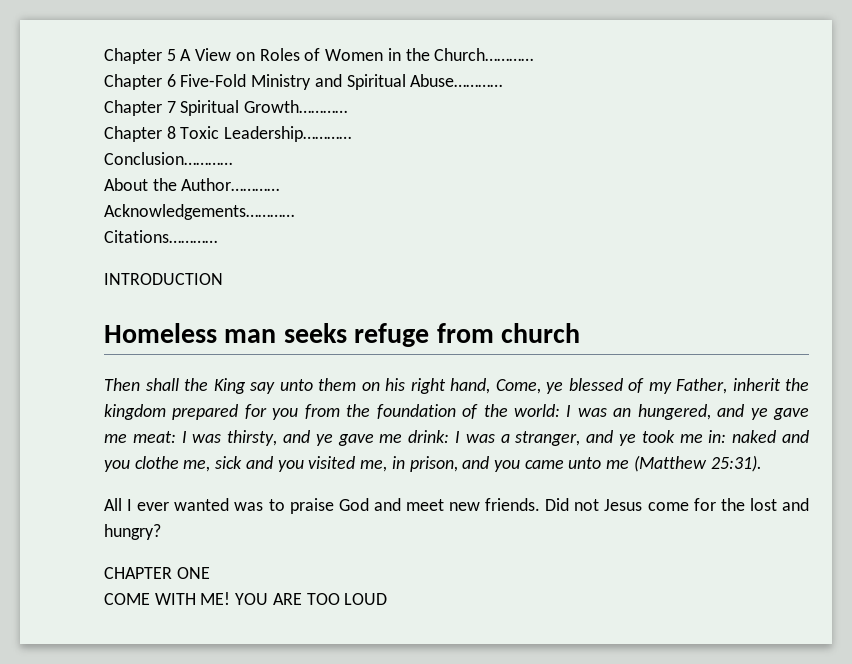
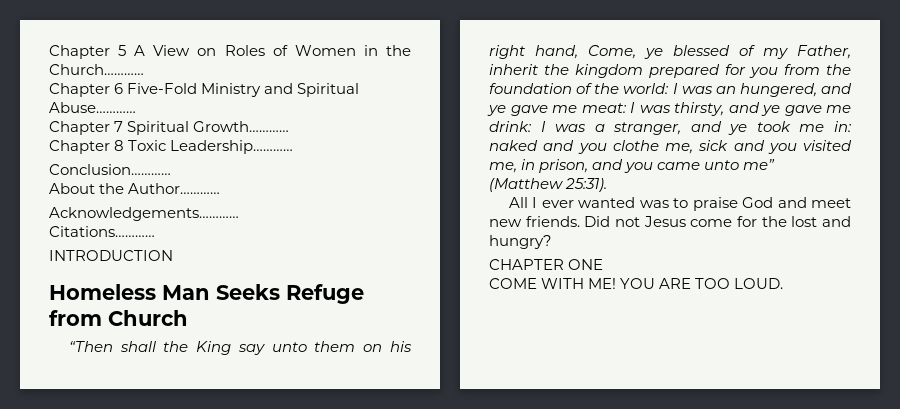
- Homeless man seeks refuge from church
- Then shall the King say unto them on his right hand, Come, ye blessed of my Father, inherit the kingdom prepared for you from the foundation of the world:
+ Homeless Man Seeks Refuge from Church
+ “Then shall the King say unto them on his right hand, Come, ye blessed of my Father, inherit the kingdom prepared for you from the foundation of the world:
- naked and you clothe me, sick and you visited me, in prison, and you came unto me (Matthew 25:31).
+ naked and you clothe me, sick and you visited me, in prison, and you came unto me” (Matthew 25:31).
- YOU ARE TOO LOUD
+ YOU ARE TOO LOUD.

